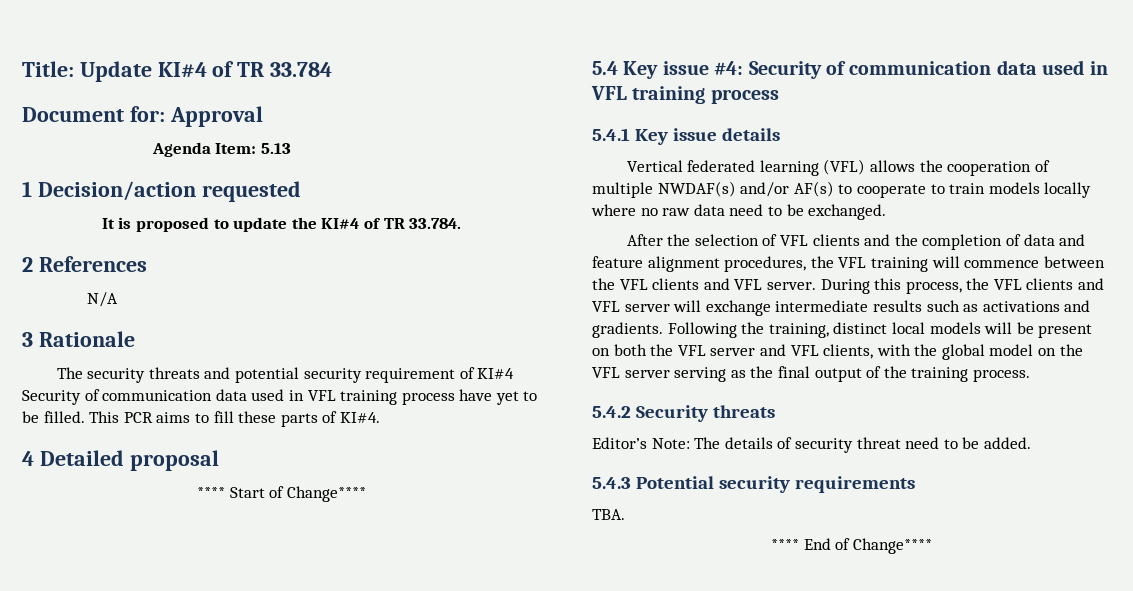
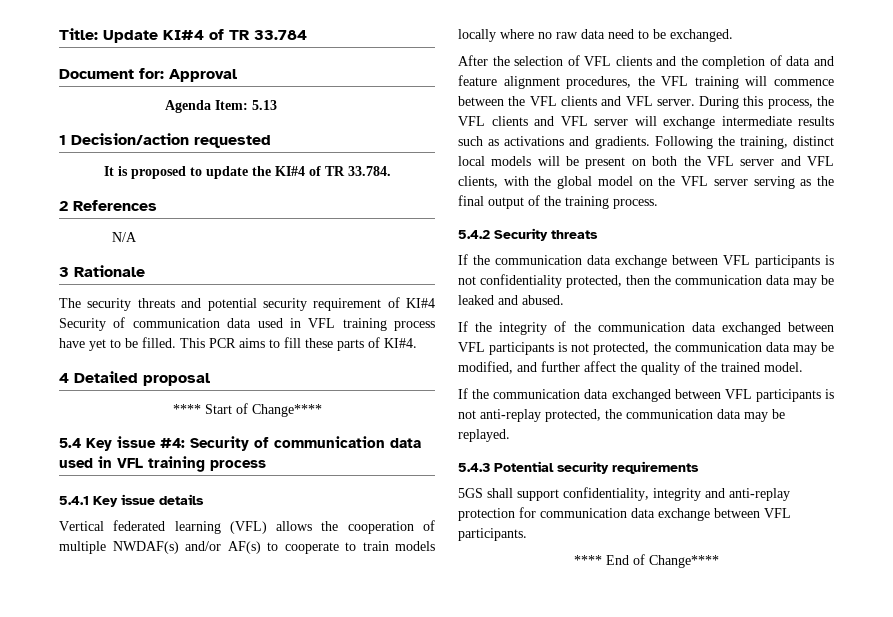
- Editor’s Note: The details of security threat need to be added.
+ If the communication data exchange between VFL participants is not confidentiality protected, then the communication data may be leaked and abused.
+ If the integrity of the communication data exchanged between VFL participants is not protected, the communication data may be modified, and further affect the quality of the trained model.
+ If the communication data exchanged between VFL participants is not anti-replay protected, the communication data may be replayed.
  5.4.3 Potential security requirements
- TBA.
+ 5GS shall support confidentiality, integrity and anti-replay protection for communication data exchange between VFL participants.

